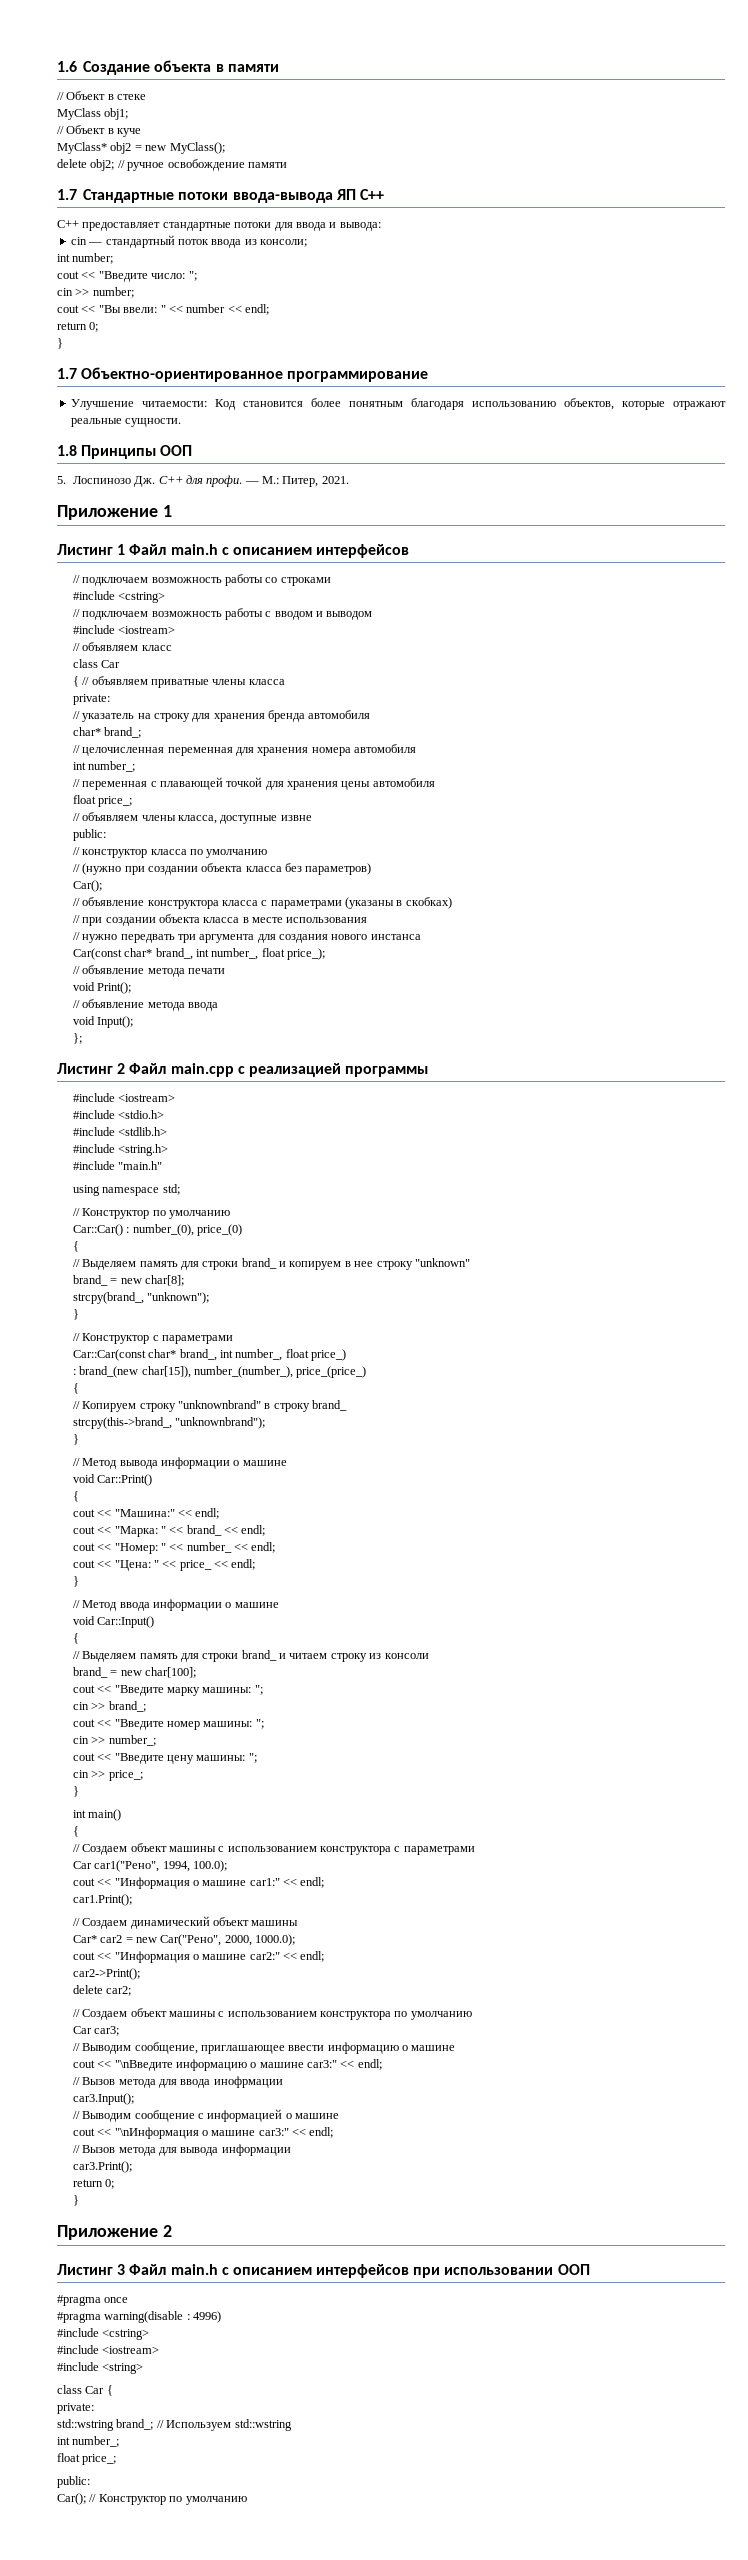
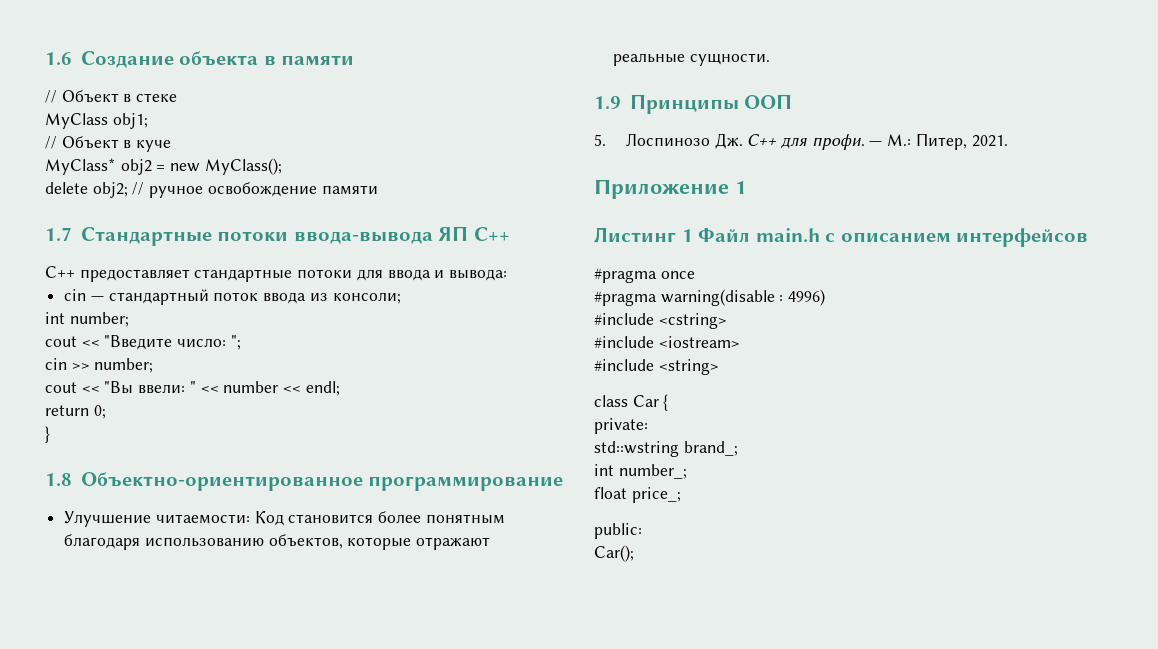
- 1.7 Объектно-ориентированное программирование
+ 1.8 Объектно-ориентированное программирование
- 1.8 Принципы ООП
+ 1.9 Принципы ООП
- // подключаем возможность работы со строками
- #include <cstring>
- // подключаем возможность работы с вводом и выводом
- #include <iostream>
- // объявляем класс
- class Car
- { // объявляем приватные члены класса
- private:
- // указатель на строку для хранения бренда автомобиля
- char* brand_;
- // целочисленная переменная для хранения номера автомобиля
- int number_;
- // переменная с плавающей точкой для хранения цены автомобиля
- float price_;
- // объявляем члены класса, доступные извне
- public:
- // конструктор класса по умолчанию
- // (нужно при создании объекта класса без параметров)
- Car();
- // объявление конструктора класса с параметрами (указаны в скобках)
- // при создании объекта класса в месте использования
- // нужно передвать три аргумента для создания нового инстанса
- Car(const char* brand_, int number_, float price_);
- // объявление метода печати
- void Print();
- // объявление метода ввода
- void Input();
- };
- Листинг 2 Файл main.cpp с реализацией программы
- #include <iostream>
- #include <stdio.h>
- #include <stdlib.h>
- #include <string.h>
- #include "main.h"
- using namespace std;
- // Конструктор по умолчанию
- Car::Car() : number_(0), price_(0)
- {
- // Выделяем память для строки brand_ и копируем в нее строку "unknown"
- brand_ = new char[8];
- strcpy(brand_, "unknown");
- }
- // Конструктор с параметрами
- Car::Car(const char* brand_, int number_, float price_)
- : brand_(new char[15]), number_(number_), price_(price_)
- {
- // Копируем строку "unknownbrand" в строку brand_
- strcpy(this->brand_, "unknownbrand");
- }
- // Метод вывода информации о машине
- void Car::Print()
- {
- cout << "Машина:" << endl;
- cout << "Марка: " << brand_ << endl;
- cout << "Номер: " << number_ << endl;
- cout << "Цена: " << price_ << endl;
- }
- // Метод ввода информации о машине
- void Car::Input()
- {
- // Выделяем память для строки brand_ и читаем строку из консоли
- brand_ = new char[100];
- cout << "Введите марку машины: ";
- cin >> brand_;
- cout << "Введите номер машины: ";
- cin >> number_;
- cout << "Введите цену машины: ";
- cin >> price_;
- }
- int main()
- {
- // Создаем объект машины с использованием конструктора с параметрами
- Car car1("Рено", 1994, 100.0);
- cout << "Информация о машине car1:" << endl;
- car1.Print();
- // Создаем динамический объект машины
- Car* car2 = new Car("Рено", 2000, 1000.0);
- cout << "Информация о машине car2:" << endl;
- car2->Print();
- delete car2;
- // Создаем объект машины с использованием конструктора по умолчанию
- Car car3;
- // Выводим сообщение, приглашающее ввести информацию о машине
- cout << "\nВведите информацию о машине car3:" << endl;
- // Вызов метода для ввода инофрмации
- car3.Input();
- // Выводим сообщение с информацией о машине
- cout << "\nИнформация о машине car3:" << endl;
- // Вызов метода для вывода информации
- car3.Print();
- return 0;
- }
- Приложение 2
- Листинг 3 Файл main.h с описанием интерфейсов при использовании ООП
- std::wstring brand_; // Используем std::wstring
+ std::wstring brand_;
- Car(); // Конструктор по умолчанию
+ Car();

